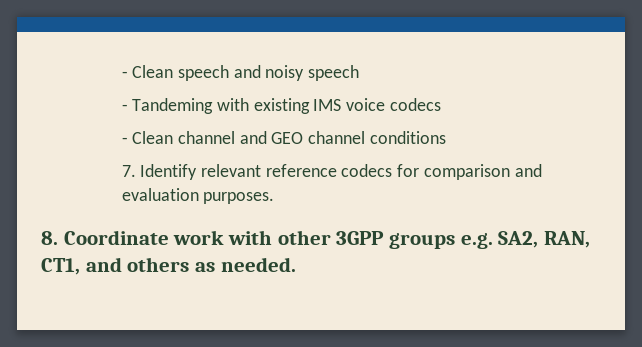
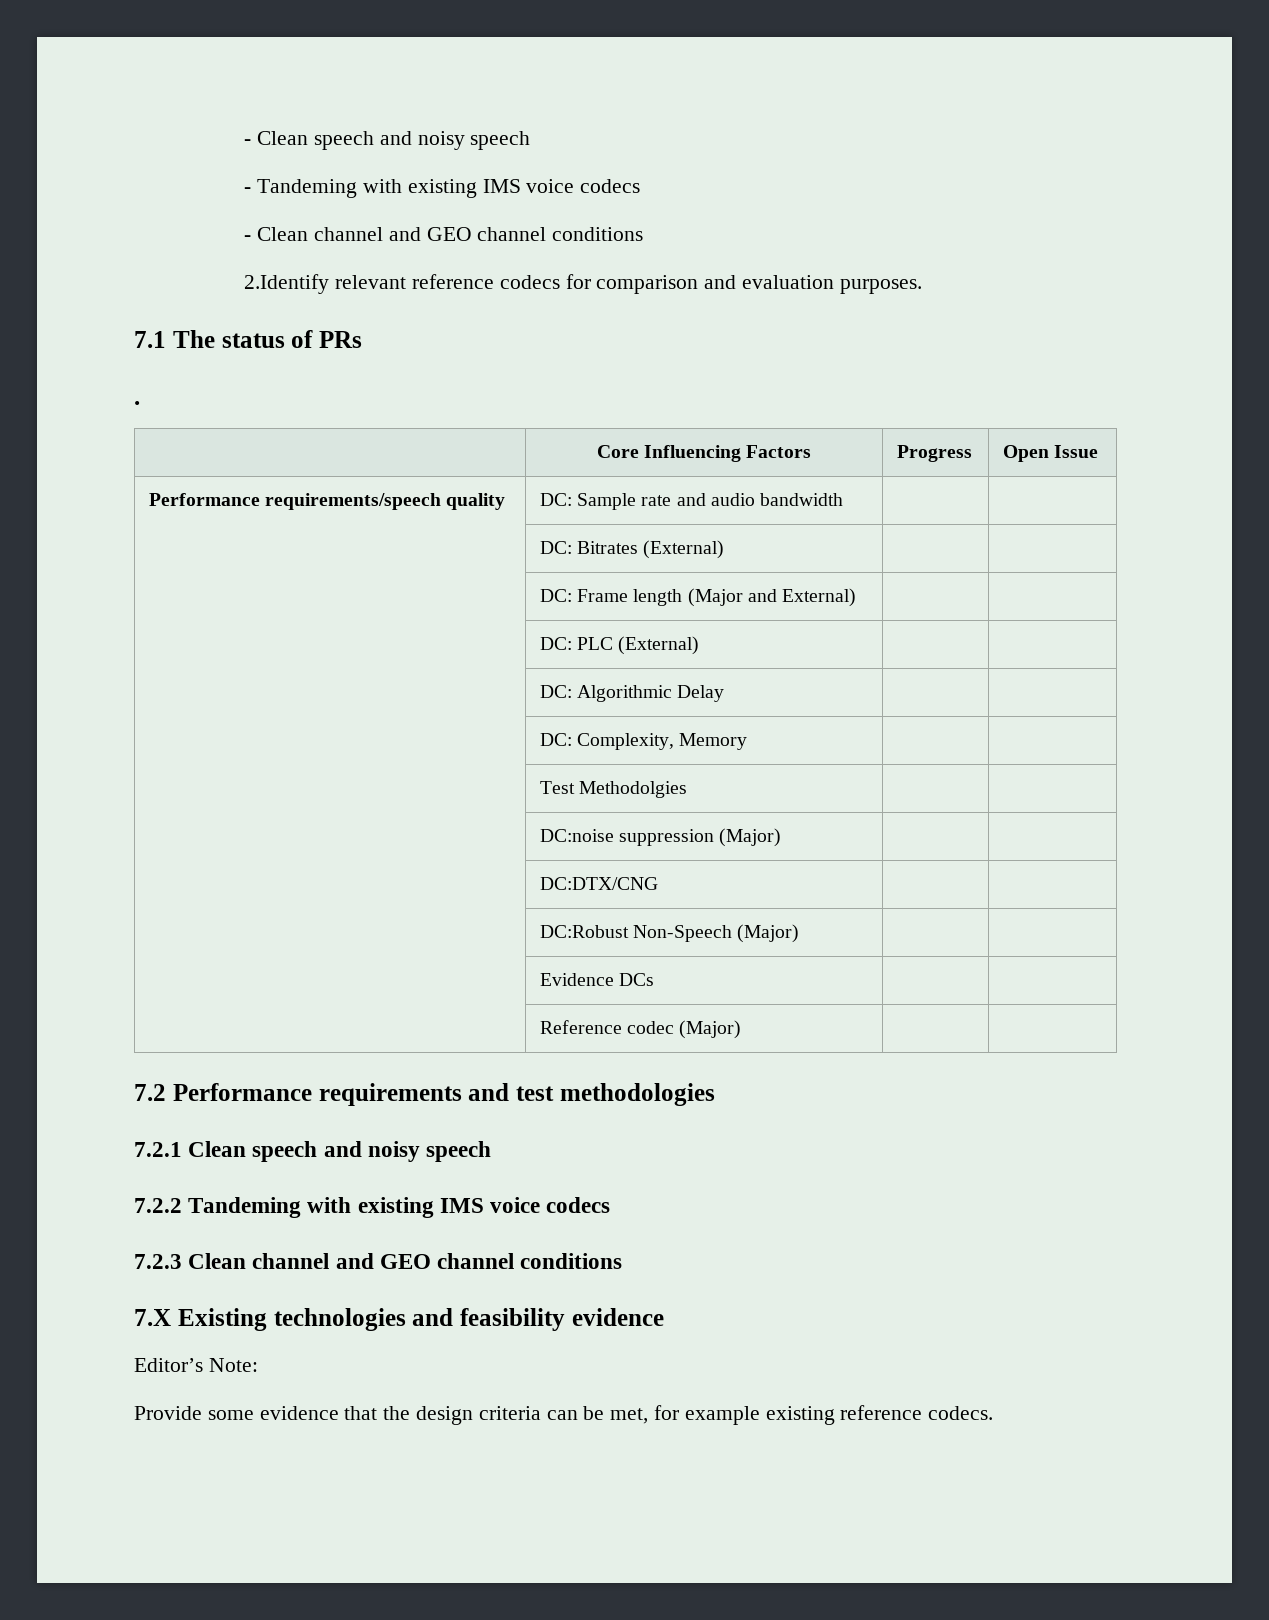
- 7. Identify relevant reference codecs for comparison and evaluation purposes.
+ 2.Identify relevant reference codecs for comparison and evaluation purposes.
- 8. Coordinate work with other 3GPP groups e.g. SA2, RAN, CT1, and others as needed.
+ 7.1 The status of PRs
+ .
+ | Core Influencing Factors | Progress | Open Issue
+ Performance requirements/speech quality | DC: Sample rate and audio bandwidth | |
+ | DC: Bitrates (External) | |
+ | DC: Frame length (Major and External) | |
+ | DC: PLC (External) | |
+ | DC: Algorithmic Delay | |
+ | DC: Complexity, Memory | |
+ | Test Methodolgies | |
+ | DC:noise suppression (Major) | |
+ | DC:DTX/CNG | |
+ | DC:Robust Non-Speech (Major) | |
+ | Evidence DCs | |
+ | Reference codec (Major) | |
+ 7.2 Performance requirements and test methodologies
+ 7.2.1 Clean speech and noisy speech
+ 7.2.2 Tandeming with existing IMS voice codecs
+ 7.2.3 Clean channel and GEO channel conditions
+ 7.X Existing technologies and feasibility evidence
+ Editor’s Note:
+ Provide some evidence that the design criteria can be met, for example existing reference codecs.

